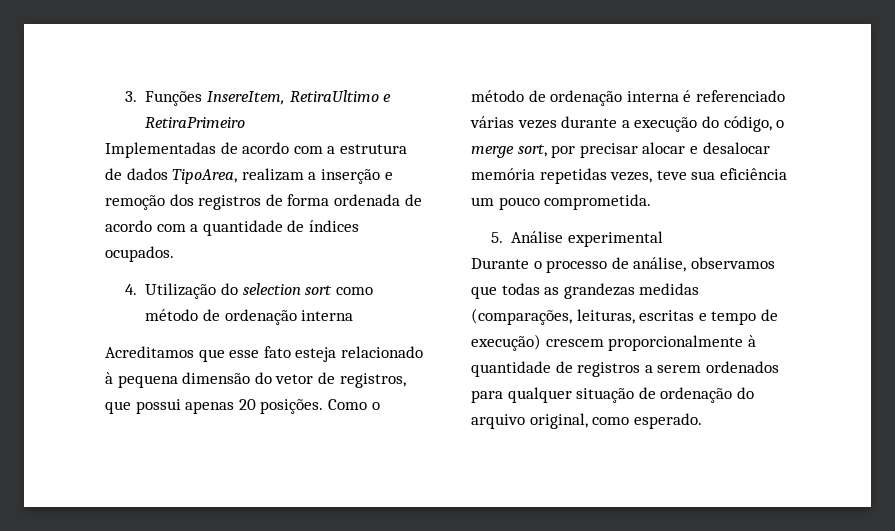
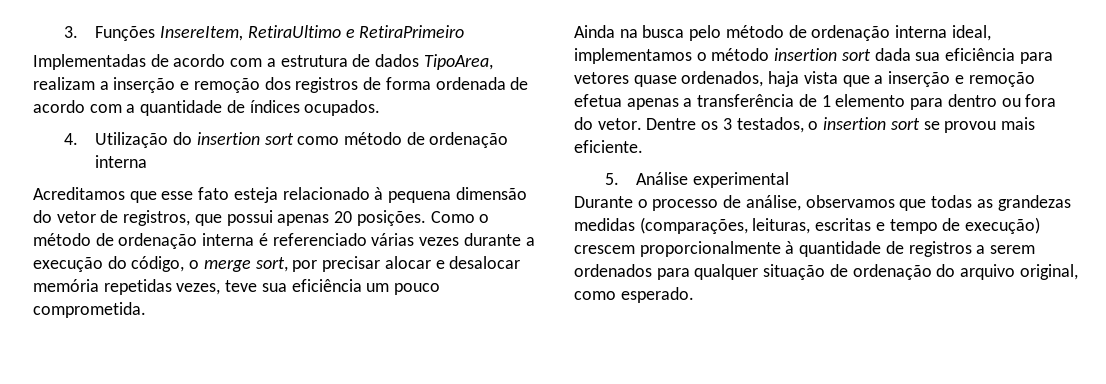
- 4. Utilização do selection sort como método de ordenação interna
+ 4. Utilização do insertion sort como método de ordenação interna
+ Ainda na busca pelo método de ordenação interna ideal, implementamos o método insertion sort dada sua eficiência para vetores quase ordenados, haja vista que a inserção e remoção efetua apenas a transferência de 1 elemento para dentro ou fora do vetor. Dentre os 3 testados, o insertion sort se provou mais eficiente.

